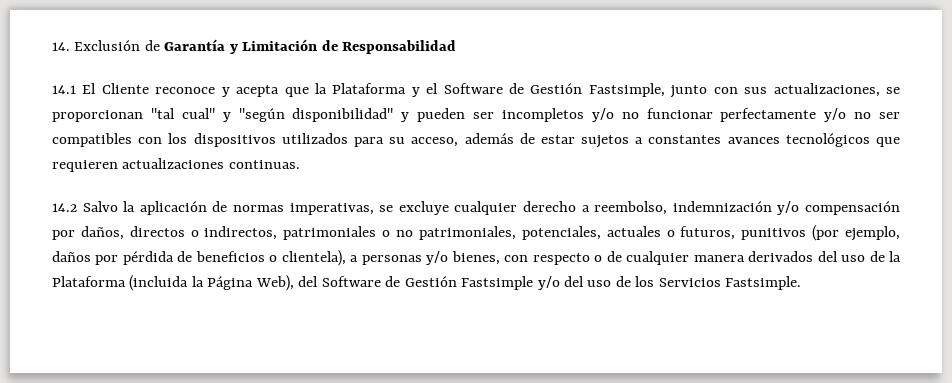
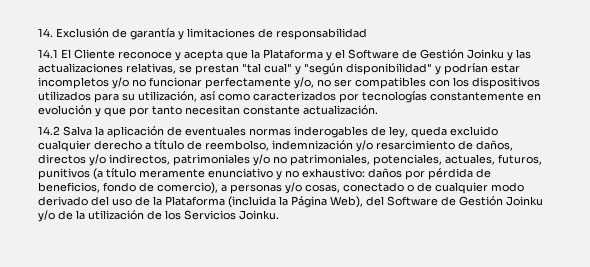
- 14. Exclusión de Garantía y Limitación de Responsabilidad
+ 14. Exclusión de garantía y limitaciones de responsabilidad
- 14.1 El Cliente reconoce y acepta que la Plataforma y el Software de Gestión Fastsimple, junto con sus actualizaciones, se proporcionan "tal cual" y "según disponibilidad" y pueden ser incompletos y/o no funcionar perfectamente y/o no ser compatibles con los dispositivos utilizados para su acceso, además de estar sujetos a constantes avances tecnológicos que requieren actualizaciones continuas.
+ 14.1 El Cliente reconoce y acepta que la Plataforma y el Software de Gestión Joinku y las actualizaciones relativas, se prestan "tal cual" y "según disponibilidad" y podrían estar incompletos y/o no funcionar perfectamente y/o, no ser compatibles con los dispositivos utilizados para su utilización, así como caracterizados por tecnologías constantemente en evolución y que por tanto necesitan constante actualización.
- 14.2 Salvo la aplicación de normas imperativas, se excluye cualquier derecho a reembolso, indemnización y/o compensación por daños, directos o indirectos, patrimoniales o no patrimoniales, potenciales, actuales o futuros, punitivos (por ejemplo, daños por pérdida de beneficios o clientela), a personas y/o bienes, con respecto o de cualquier manera derivados del uso de la Plataforma (incluida la Página Web), del Software de Gestión Fastsimple y/o del uso de los Servicios Fastsimple.
+ 14.2 Salva la aplicación de eventuales normas inderogables de ley, queda excluido cualquier derecho a título de reembolso, indemnización y/o resarcimiento de daños, directos y/o indirectos, patrimoniales y/o no patrimoniales, potenciales, actuales, futuros, punitivos (a título meramente enunciativo y no exhaustivo: daños por pérdida de beneficios, fondo de comercio), a personas y/o cosas, conectado o de cualquier modo derivado del uso de la Plataforma (incluida la Página Web), del Software de Gestión Joinku y/o de la utilización de los Servicios Joinku.

